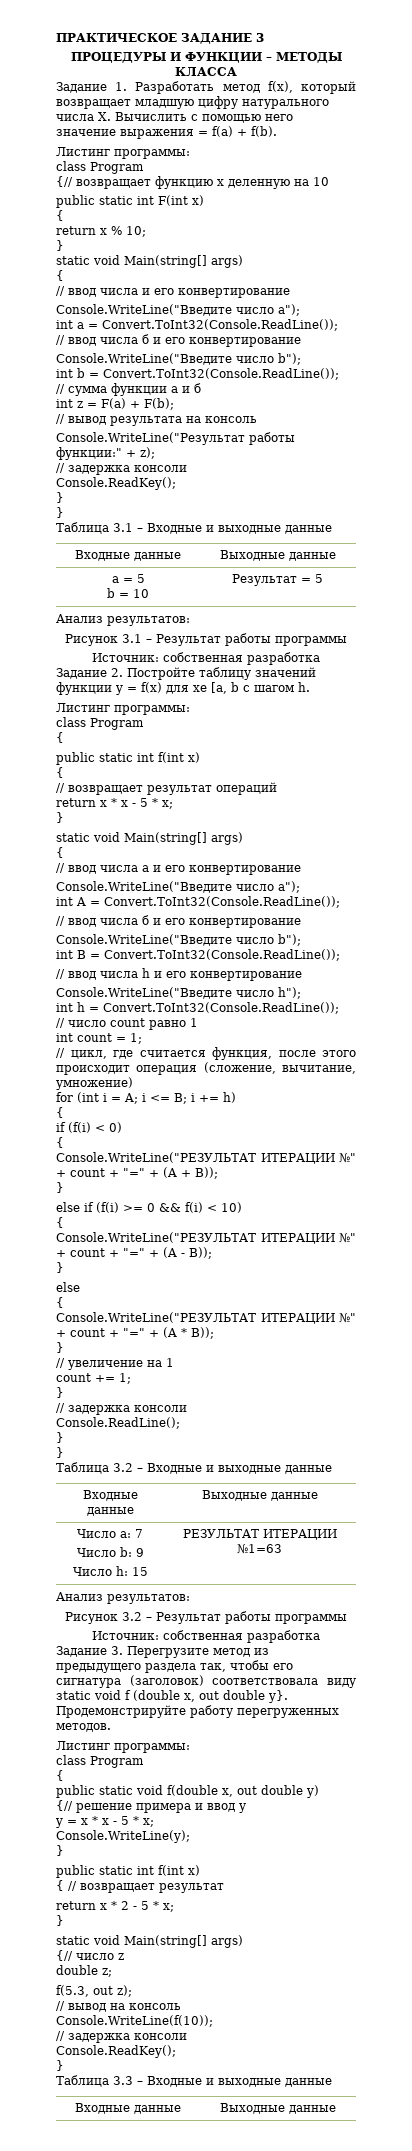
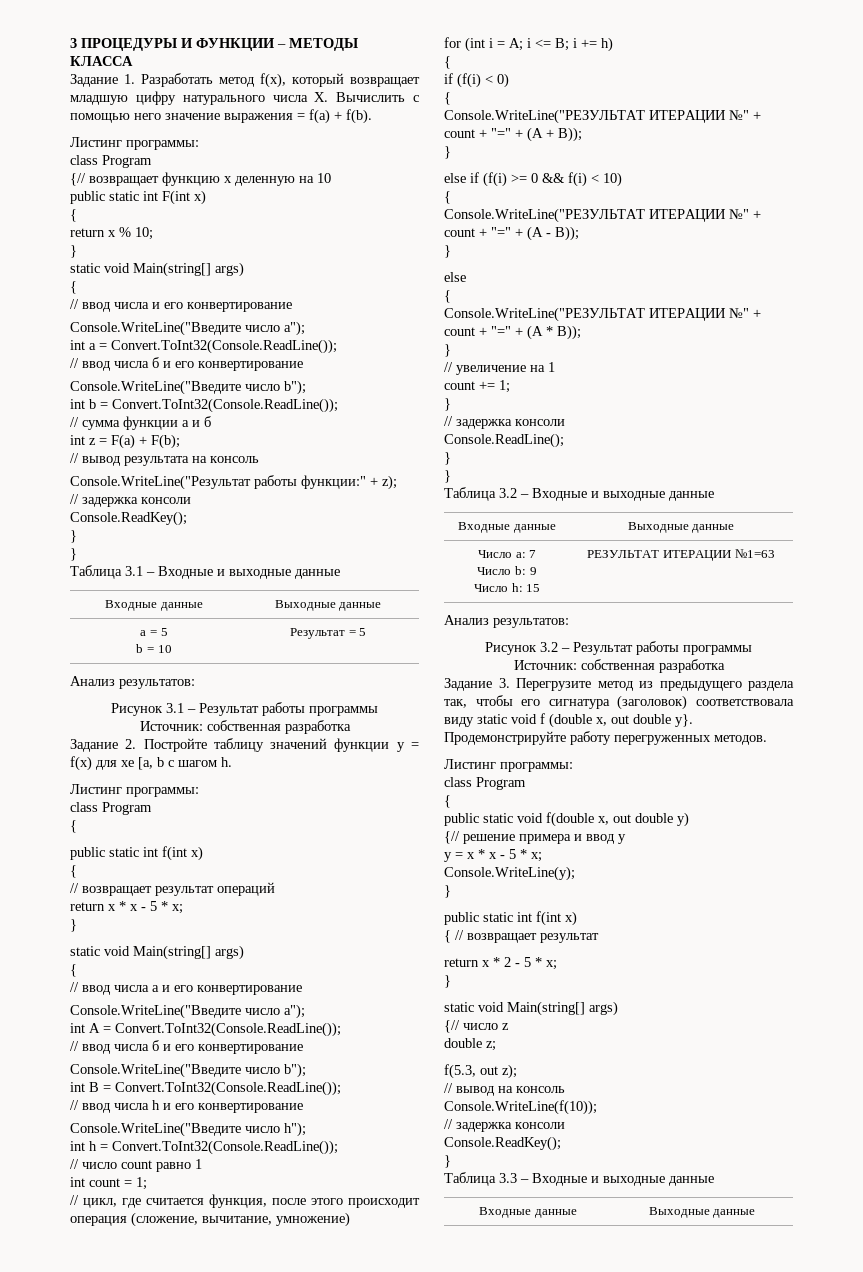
- ПРАКТИЧЕСКОЕ ЗАДАНИЕ 3
- ПРОЦЕДУРЫ И ФУНКЦИИ – МЕТОДЫ КЛАССА
+ 3 ПРОЦЕДУРЫ И ФУНКЦИИ – МЕТОДЫ КЛАССА

